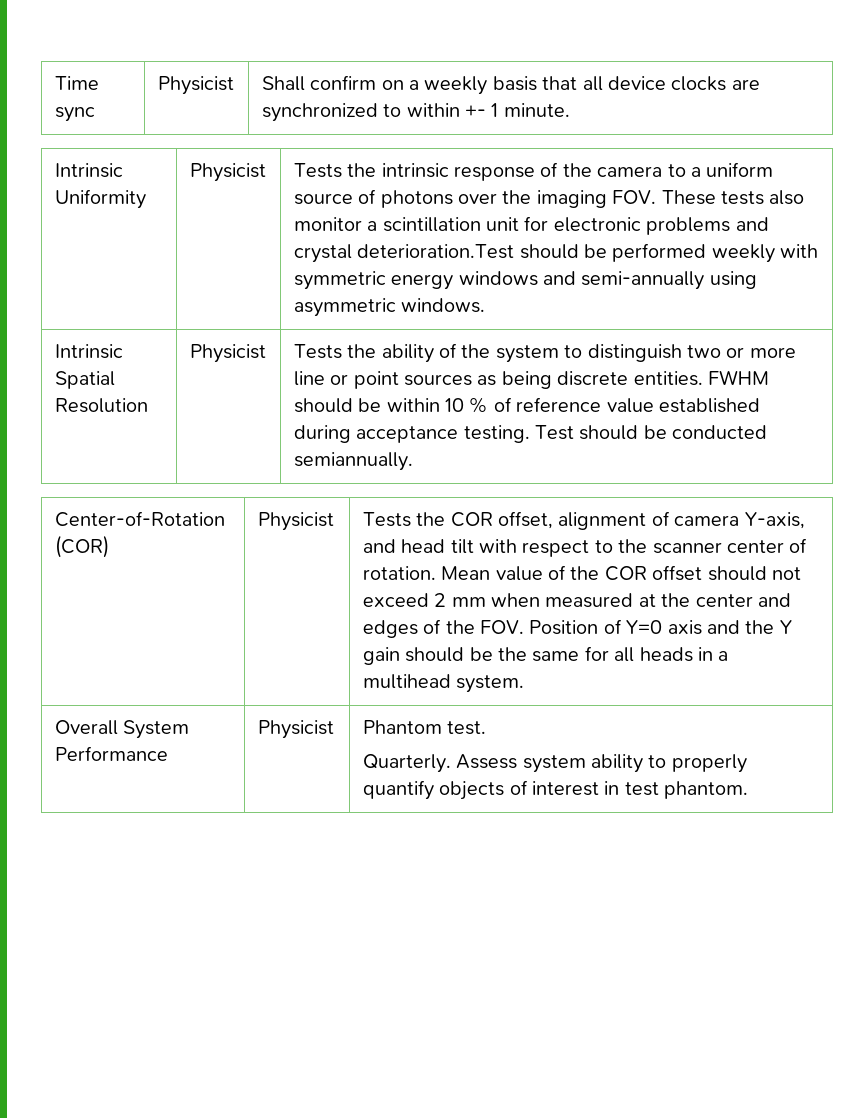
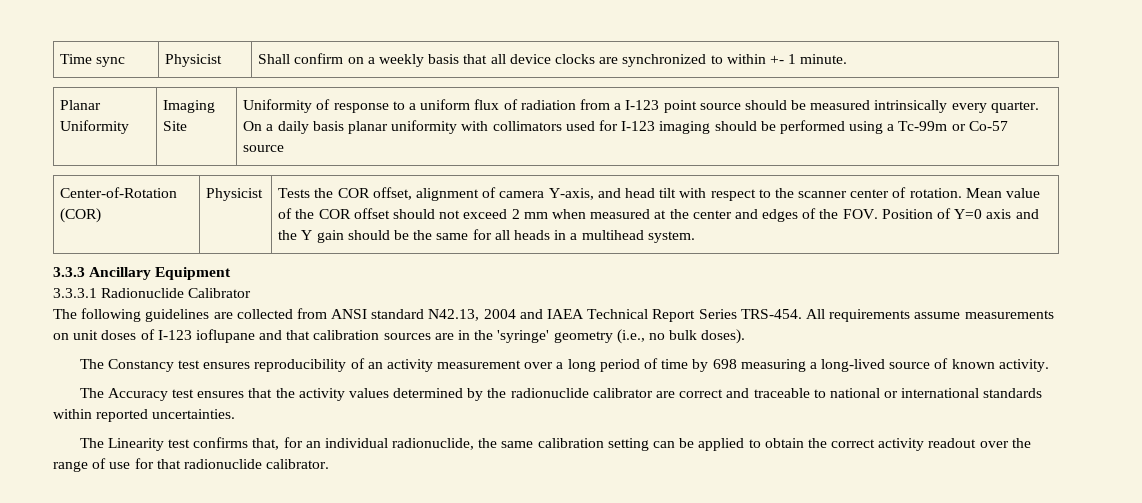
- Intrinsic Uniformity
+ Planar Uniformity
- Physicist | Tests the intrinsic response of the camera to a uniform source of photons over the imaging FOV. These tests also monitor a scintillation unit for electronic problems and crystal deterioration.Test should be performed weekly with symmetric energy windows and semi-annually using asymmetric windows.
- Intrinsic Spatial Resolution | Physicist | Tests the ability of the system to distinguish two or more line or point sources as being discrete entities. FWHM should be within 10 % of reference value established during acceptance testing. Test should be conducted semiannually.
+ Imaging Site | Uniformity of response to a uniform flux of radiation from a I-123 point source should be measured intrinsically every quarter. On a daily basis planar uniformity with collimators used for I-123 imaging should be performed using a Tc-99m or Co-57 source
- Overall System Performance | Physicist | Phantom test.
- Quarterly. Assess system ability to properly quantify objects of interest in test phantom.
+ 3.3.3 Ancillary Equipment
+ 3.3.3.1 Radionuclide Calibrator
+ The following guidelines are collected from ANSI standard N42.13, 2004 and IAEA Technical Report Series TRS-454. All requirements assume measurements on unit doses of I-123 ioflupane and that calibration sources are in the 'syringe' geometry (i.e., no bulk doses).
+ The Constancy test ensures reproducibility of an activity measurement over a long period of time by 698 measuring a long-lived source of known activity.
+ The Accuracy test ensures that the activity values determined by the radionuclide calibrator are correct and traceable to national or international standards within reported uncertainties.
+ The Linearity test confirms that, for an individual radionuclide, the same calibration setting can be applied to obtain the correct activity readout over the range of use for that radionuclide calibrator.

